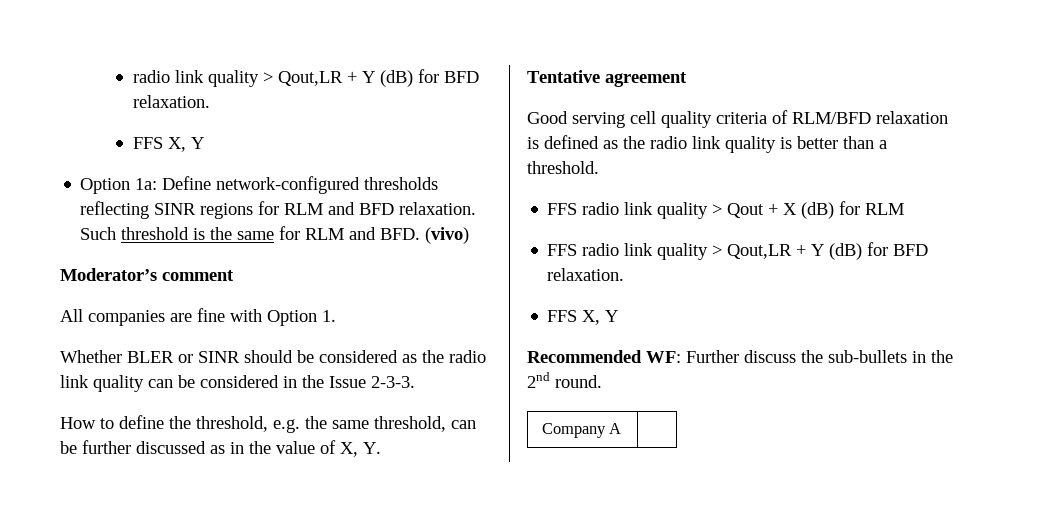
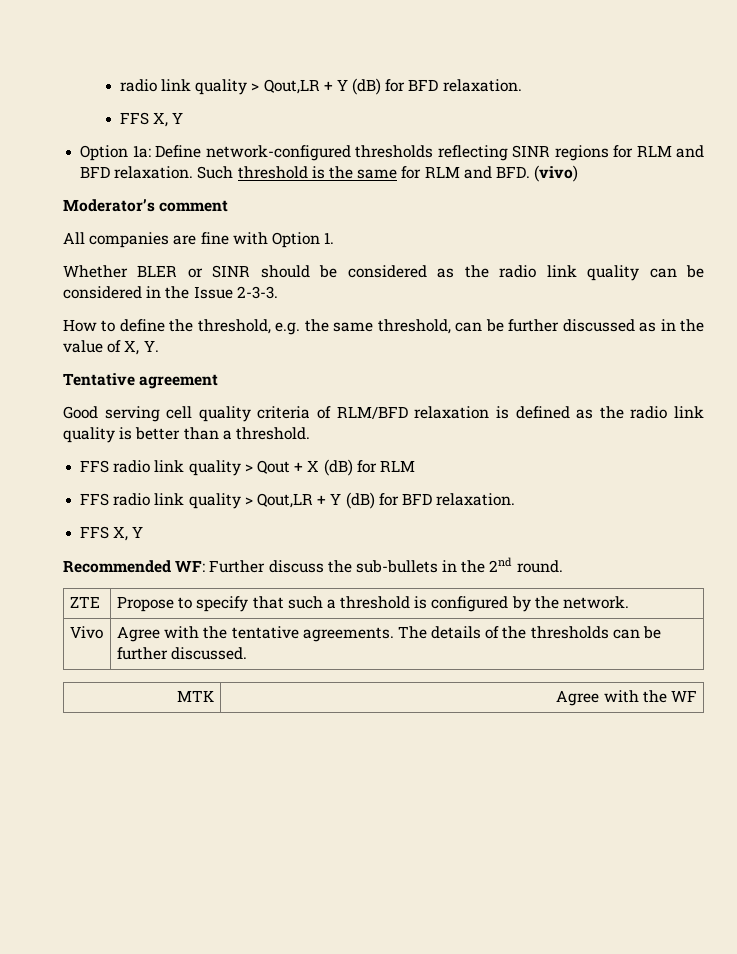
- Company A |
+ ZTE | Propose to specify that such a threshold is configured by the network.
+ Vivo | Agree with the tentative agreements. The details of the thresholds can be further discussed.
+ MTK | Agree with the WF

